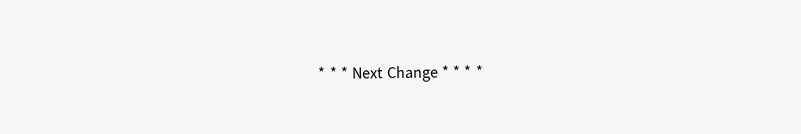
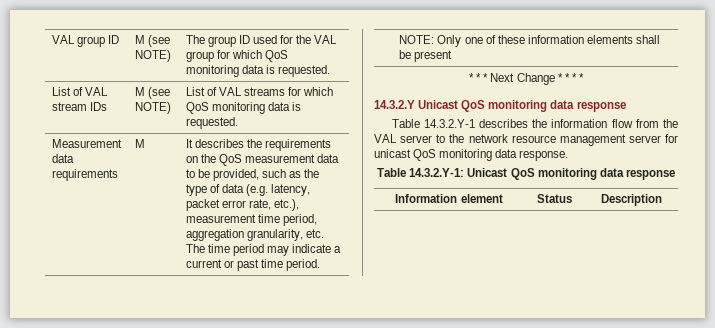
+ VAL group ID | M (see NOTE) | The group ID used for the VAL group for which QoS monitoring data is requested.
+ List of VAL stream IDs | M (see NOTE) | List of VAL streams for which QoS monitoring data is requested.
+ Measurement data requirements | M | It describes the requirements on the QoS measurement data to be provided, such as the type of data (e.g. latency, packet error rate, etc.), measurement time period, aggregation granularity, etc. The time period may indicate a current or past time period.
+ NOTE: Only one of these information elements shall be present
+ 14.3.2.Y Unicast QoS monitoring data response
+ Table 14.3.2.Y-1 describes the information flow from the VAL server to the network resource management server for unicast QoS monitoring data response.
+ Table 14.3.2.Y-1: Unicast QoS monitoring data response
+ Information element | Status | Description

